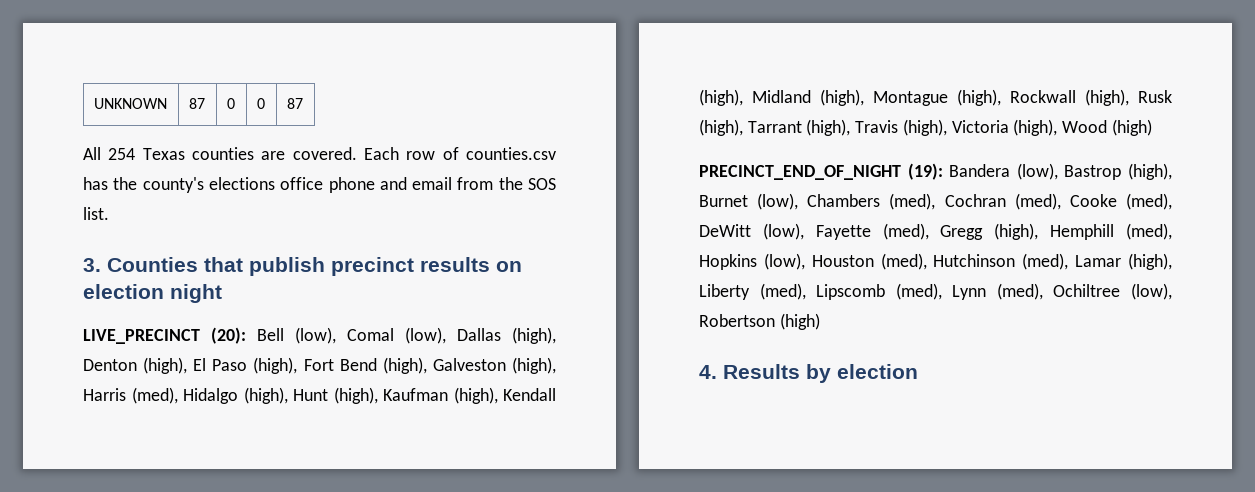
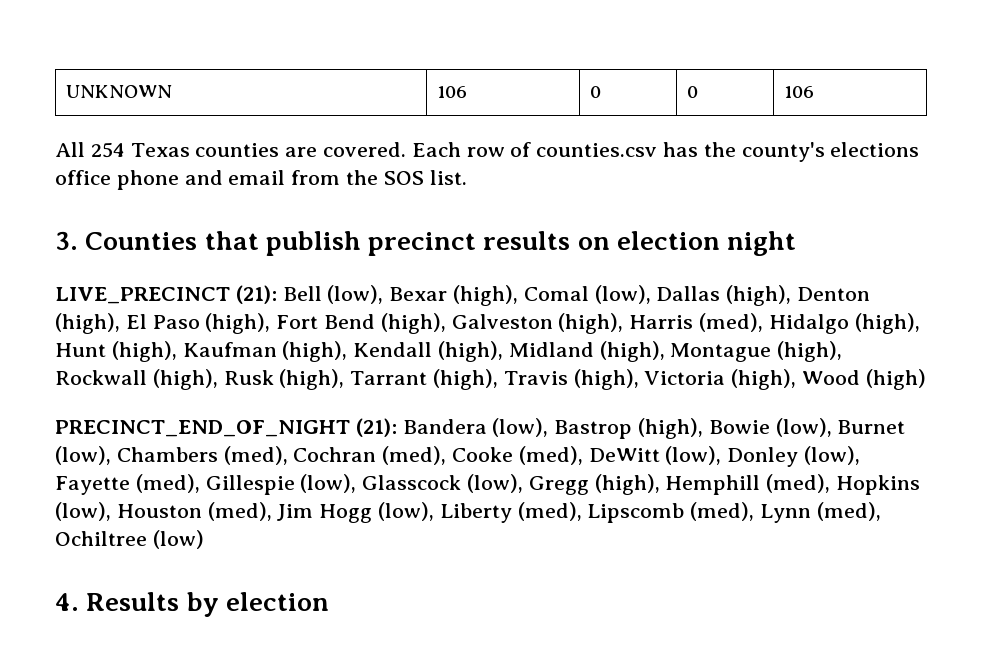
- UNKNOWN | 87 | 0 | 0 | 87
+ UNKNOWN | 106 | 0 | 0 | 106
- LIVE_PRECINCT (20): Bell (low), Comal (low), Dallas (high), Denton (high), El Paso (high), Fort Bend (high), Galveston (high), Harris (med), Hidalgo (high), Hunt (high), Kaufman (high), Kendall (high), Midland (high), Montague (high), Rockwall (high), Rusk (high), Tarrant (high), Travis (high), Victoria (high), Wood (high)
+ LIVE_PRECINCT (21): Bell (low), Bexar (high), Comal (low), Dallas (high), Denton (high), El Paso (high), Fort Bend (high), Galveston (high), Harris (med), Hidalgo (high), Hunt (high), Kaufman (high), Kendall (high), Midland (high), Montague (high), Rockwall (high), Rusk (high), Tarrant (high), Travis (high), Victoria (high), Wood (high)
- PRECINCT_END_OF_NIGHT (19): Bandera (low), Bastrop (high), Burnet (low), Chambers (med), Cochran (med), Cooke (med), DeWitt (low), Fayette (med), Gregg (high), Hemphill (med), Hopkins (low), Houston (med), Hutchinson (med), Lamar (high), Liberty (med), Lipscomb (med), Lynn (med), Ochiltree (low), Robertson (high)
+ PRECINCT_END_OF_NIGHT (21): Bandera (low), Bastrop (high), Bowie (low), Burnet (low), Chambers (med), Cochran (med), Cooke (med), DeWitt (low), Donley (low), Fayette (med), Gillespie (low), Glasscock (low), Gregg (high), Hemphill (med), Hopkins (low), Houston (med), Jim Hogg (low), Liberty (med), Lipscomb (med), Lynn (med), Ochiltree (low)

